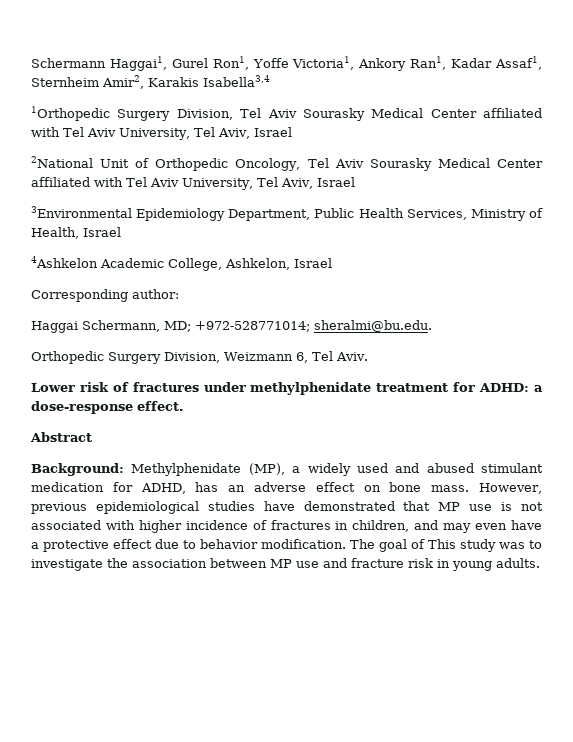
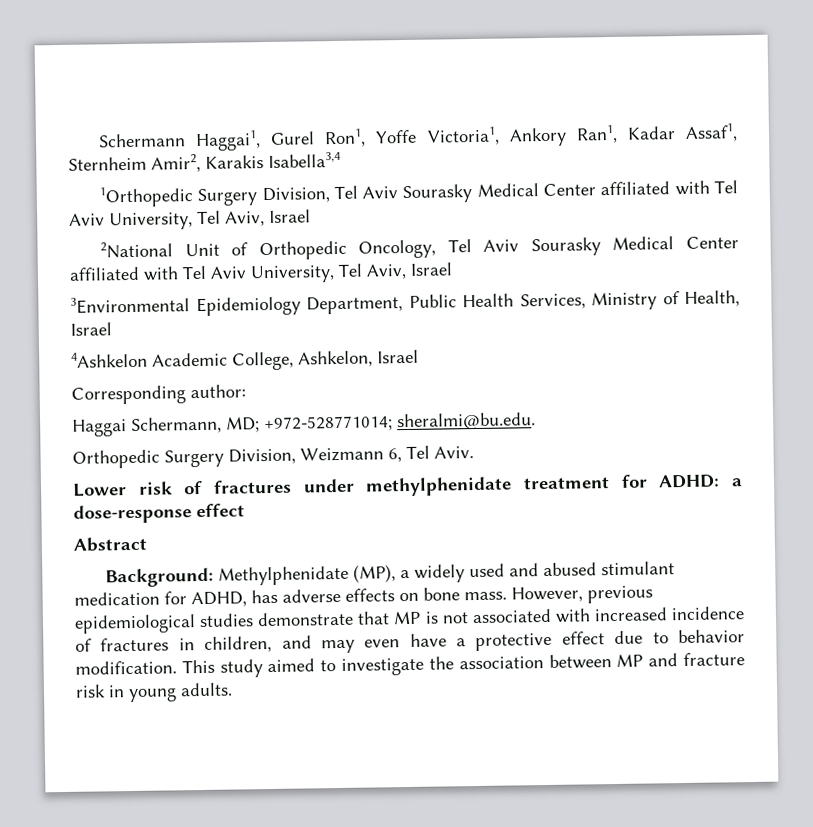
- Lower risk of fractures under methylphenidate treatment for ADHD: a dose-response effect.
+ Lower risk of fractures under methylphenidate treatment for ADHD: a dose-response effect
- Background: Methylphenidate (MP), a widely used and abused stimulant medication for ADHD, has an adverse effect on bone mass.
+ Background: Methylphenidate (MP), a widely used and abused stimulant medication for ADHD, has adverse effects on bone mass.
- However, previous epidemiological studies have demonstrated that MP use is not associated with higher incidence of fractures in children, and may even have a protective effect due to behavior modification.
+ However, previous epidemiological studies demonstrate that MP is not associated with increased incidence of fractures in children, and may even have a protective effect due to behavior modification.
- The goal of This study was to investigate the association between MP use and fracture risk in young adults.
+ This study aimed to investigate the association between MP and fracture risk in young adults.

